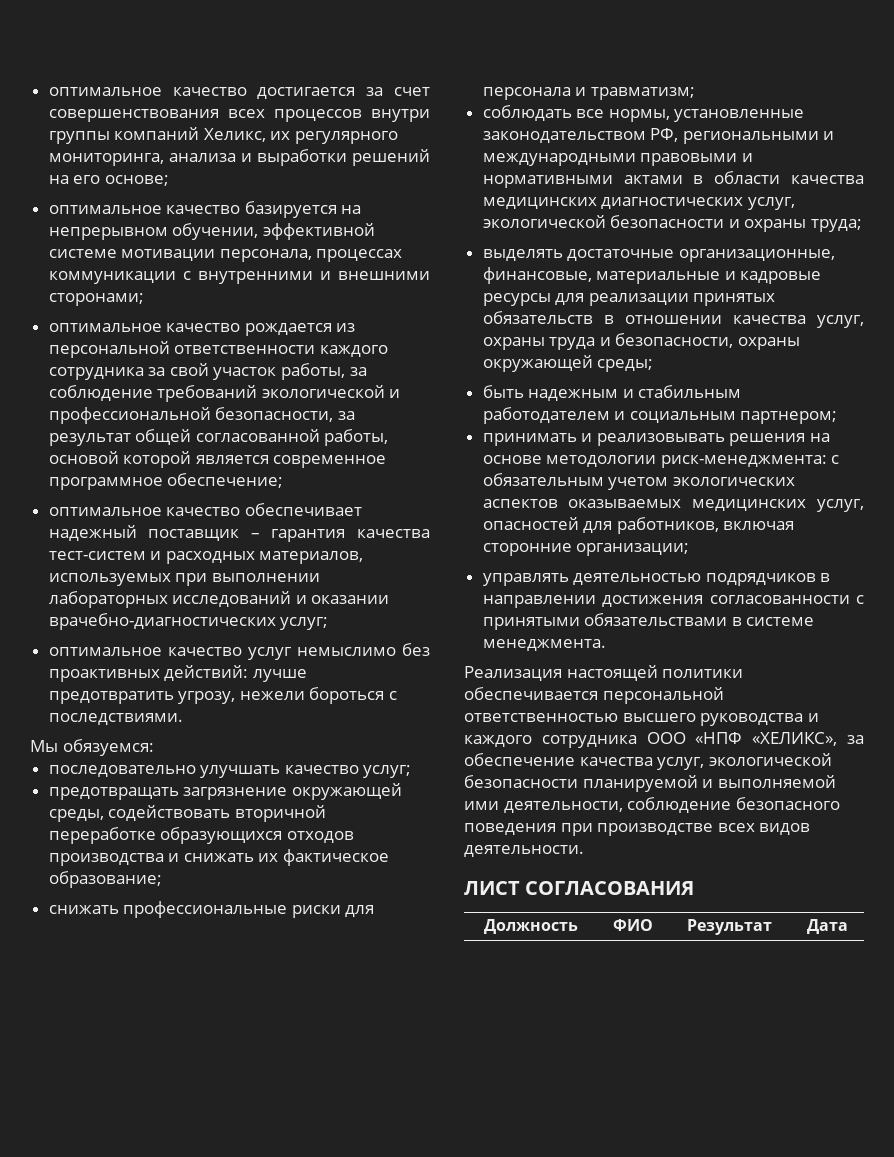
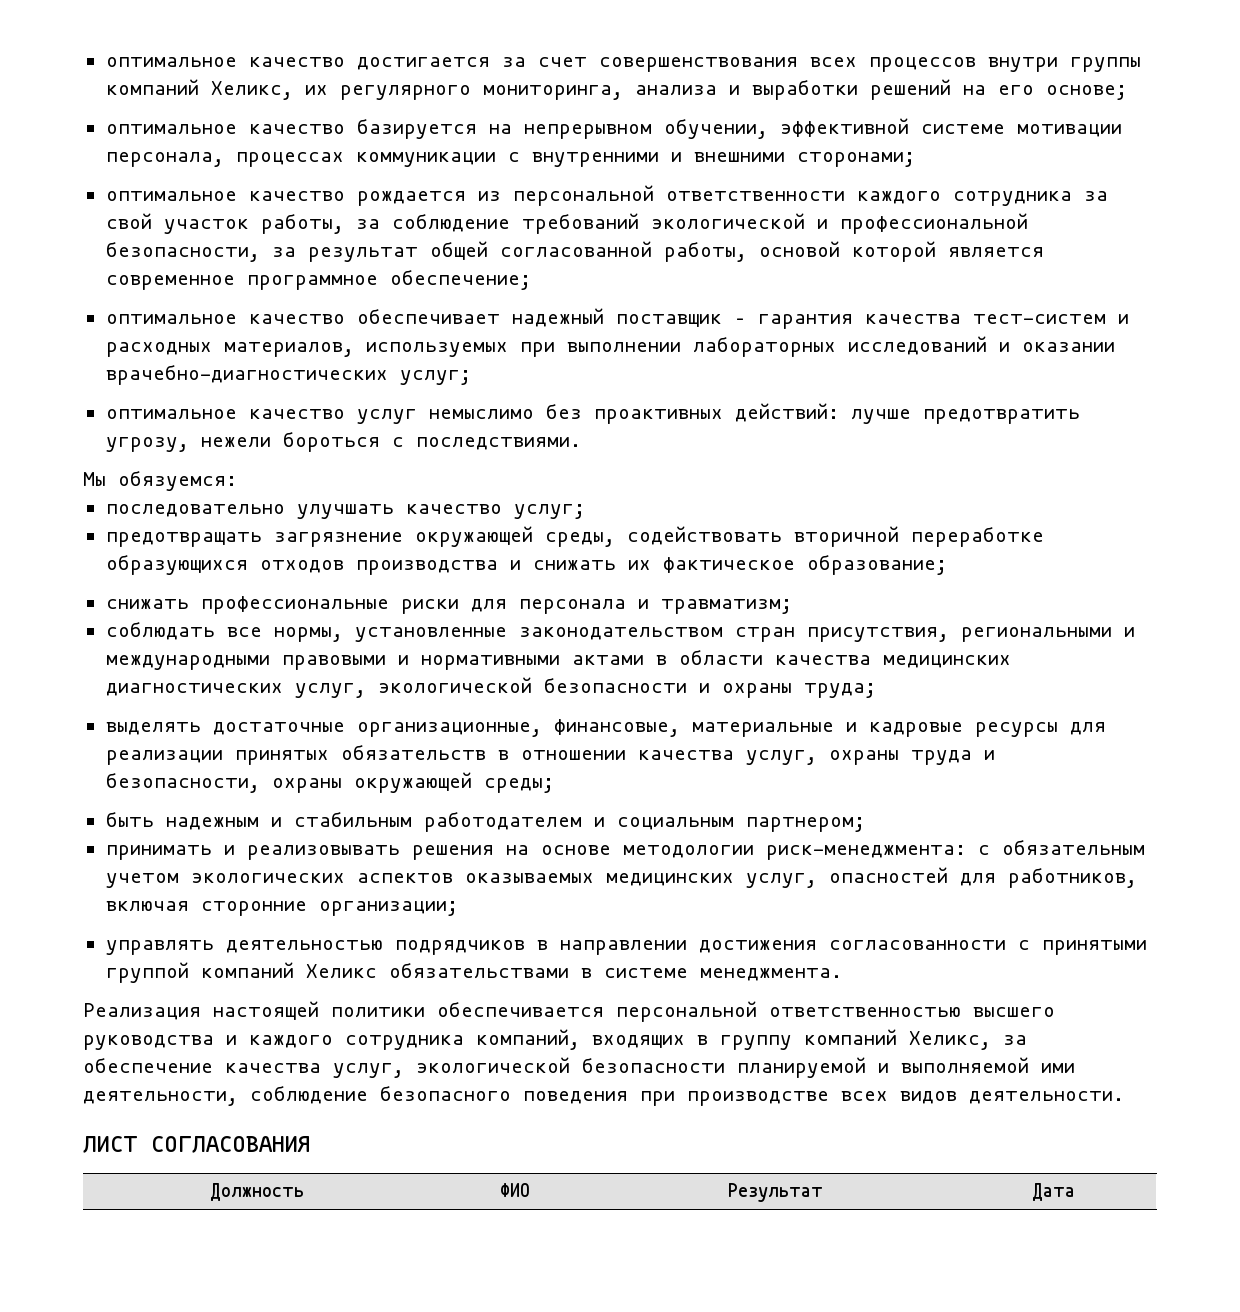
- соблюдать все нормы, установленные законодательством РФ, региональными и международными правовыми и нормативными актами в области качества медицинских диагностических услуг, экологической безопасности и охраны труда;
+ соблюдать все нормы, установленные законодательством стран присутствия, региональными и международными правовыми и нормативными актами в области качества медицинских диагностических услуг, экологической безопасности и охраны труда;
- управлять деятельностью подрядчиков в направлении достижения согласованности с принятыми обязательствами в системе менеджмента.
+ управлять деятельностью подрядчиков в направлении достижения согласованности с принятыми группой компаний Хеликс обязательствами в системе менеджмента.
- Реализация настоящей политики обеспечивается персональной ответственностью высшего руководства и каждого сотрудника ООО «НПФ «ХЕЛИКС», за обеспечение качества услуг, экологической безопасности планируемой и выполняемой ими деятельности, соблюдение безопасного поведения при производстве всех видов деятельности.
+ Реализация настоящей политики обеспечивается персональной ответственностью высшего руководства и каждого сотрудника компаний, входящих в группу компаний Хеликс, за обеспечение качества услуг, экологической безопасности планируемой и выполняемой ими деятельности, соблюдение безопасного поведения при производстве всех видов деятельности.

